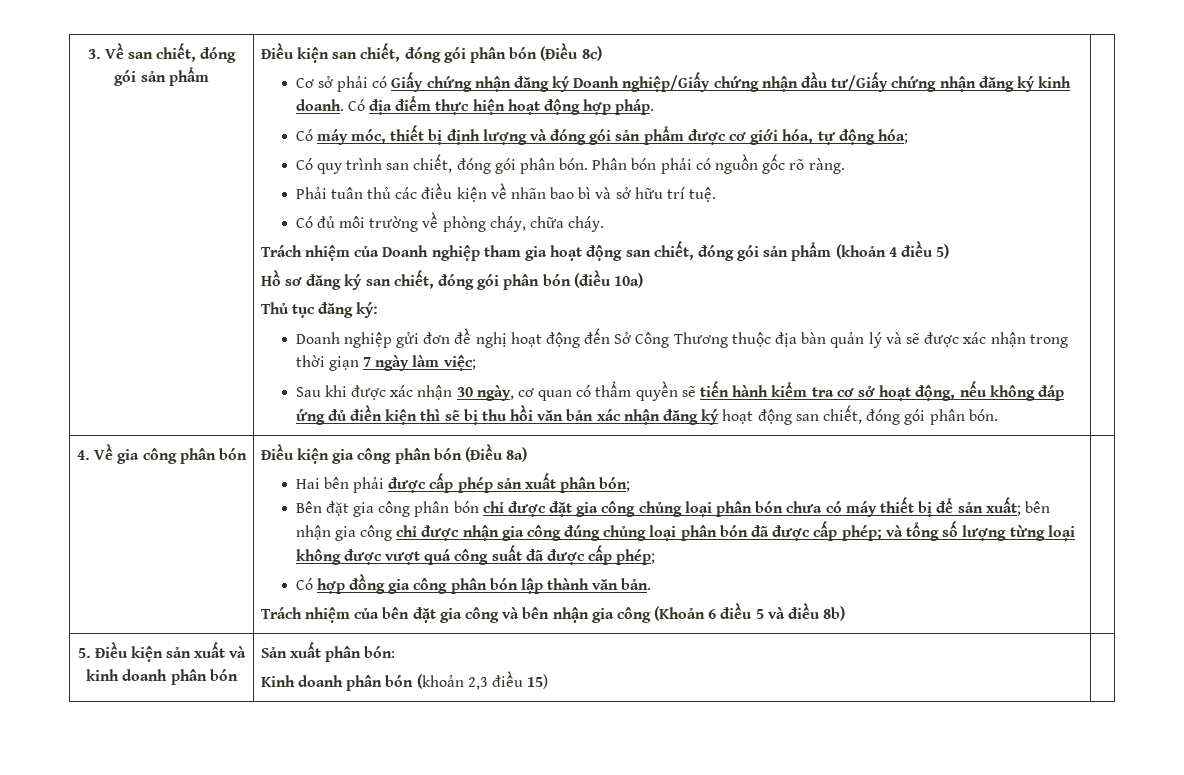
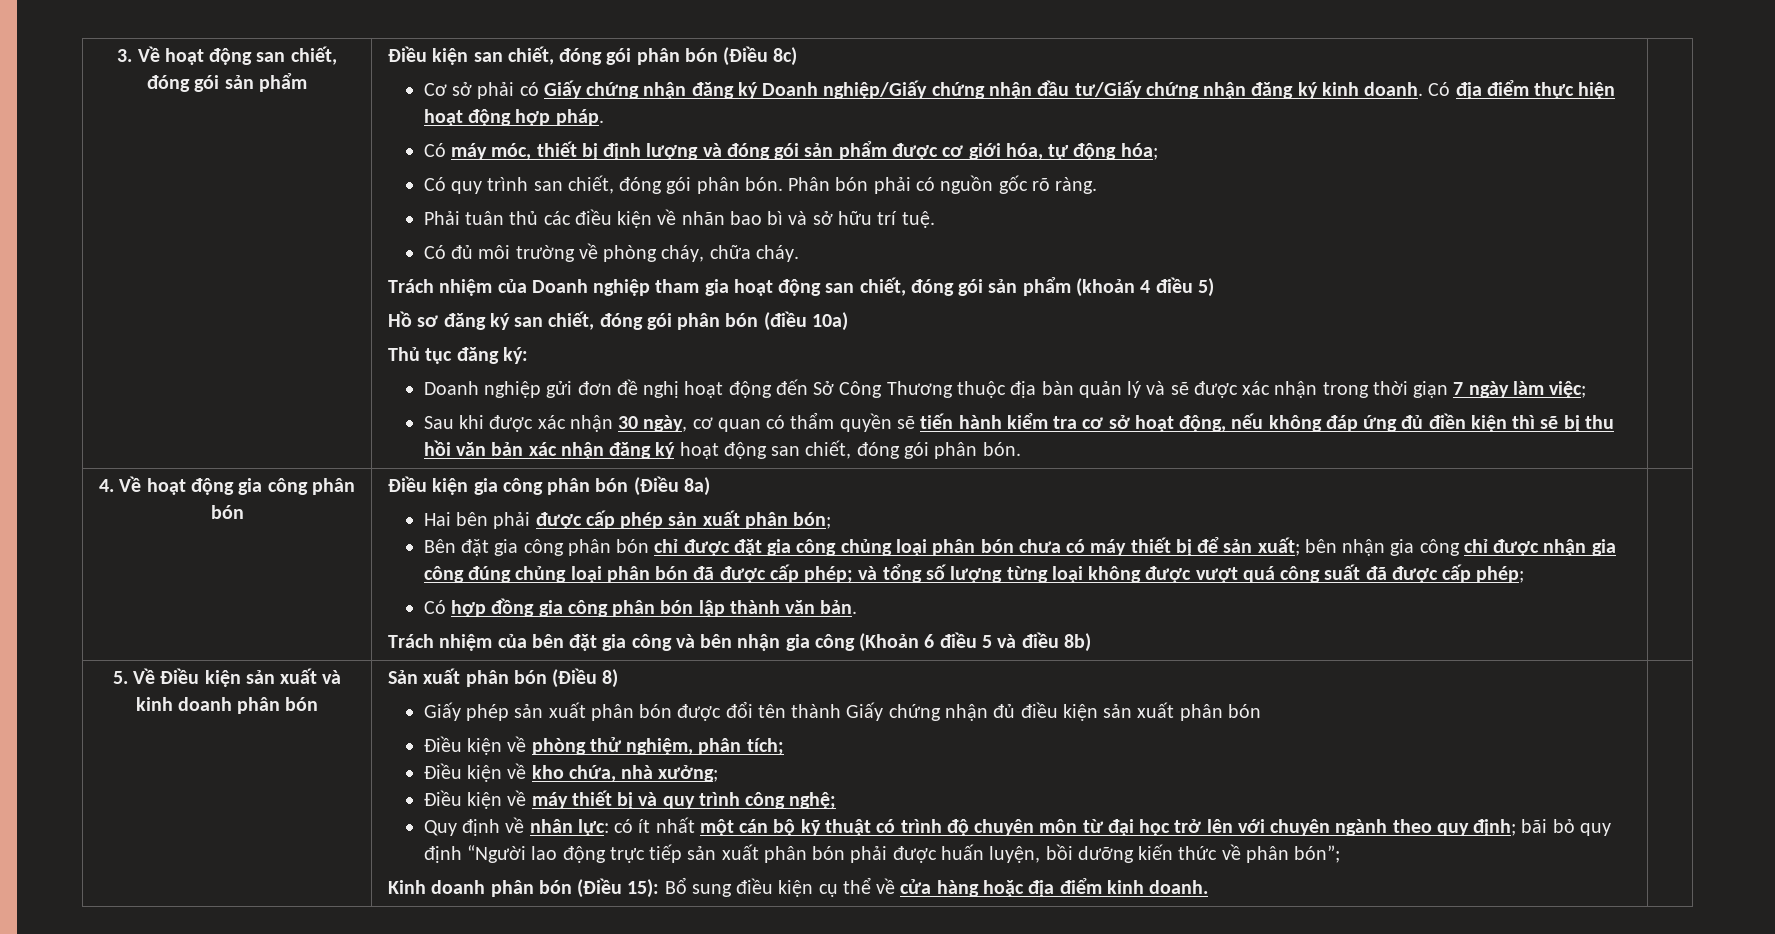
- 3. Về san chiết, đóng gói sản phẩm
+ 3. Về hoạt động san chiết, đóng gói sản phẩm
- 4. Về gia công phân bón
+ 4. Về hoạt động gia công phân bón
- 5. Điều kiện sản xuất và kinh doanh phân bón
+ 5. Về Điều kiện sản xuất và kinh doanh phân bón
- Sản xuất phân bón:
- Kinh doanh phân bón (khoản 2,3 điều 15)
+ Sản xuất phân bón (Điều 8)
+ Giấy phép sản xuất phân bón được đổi tên thành Giấy chứng nhận đủ điều kiện sản xuất phân bón
+ Điều kiện về phòng thử nghiệm, phân tích;
+ Điều kiện về kho chứa, nhà xưởng;
+ Điều kiện về máy thiết bị và quy trình công nghệ;
+ Quy định về nhân lực: có ít nhất một cán bộ kỹ thuật có trình độ chuyên môn từ đại học trở lên với chuyên ngành theo quy định; bãi bỏ quy định “Người lao động trực tiếp sản xuất phân bón phải được huấn luyện, bồi dưỡng kiến thức về phân bón”;
+ Kinh doanh phân bón (Điều 15): Bổ sung điều kiện cụ thể về cửa hàng hoặc địa điểm kinh doanh.

